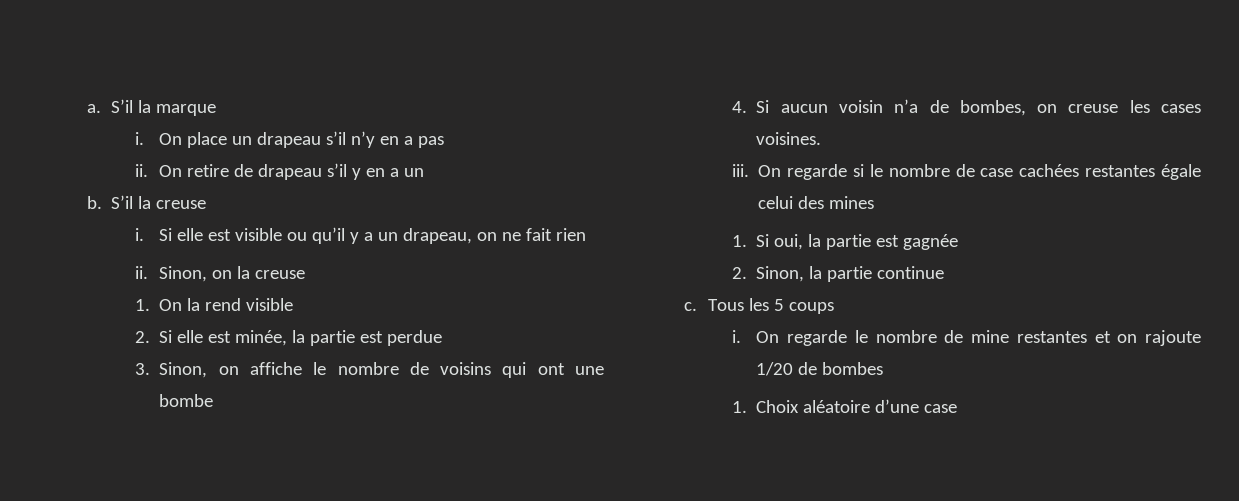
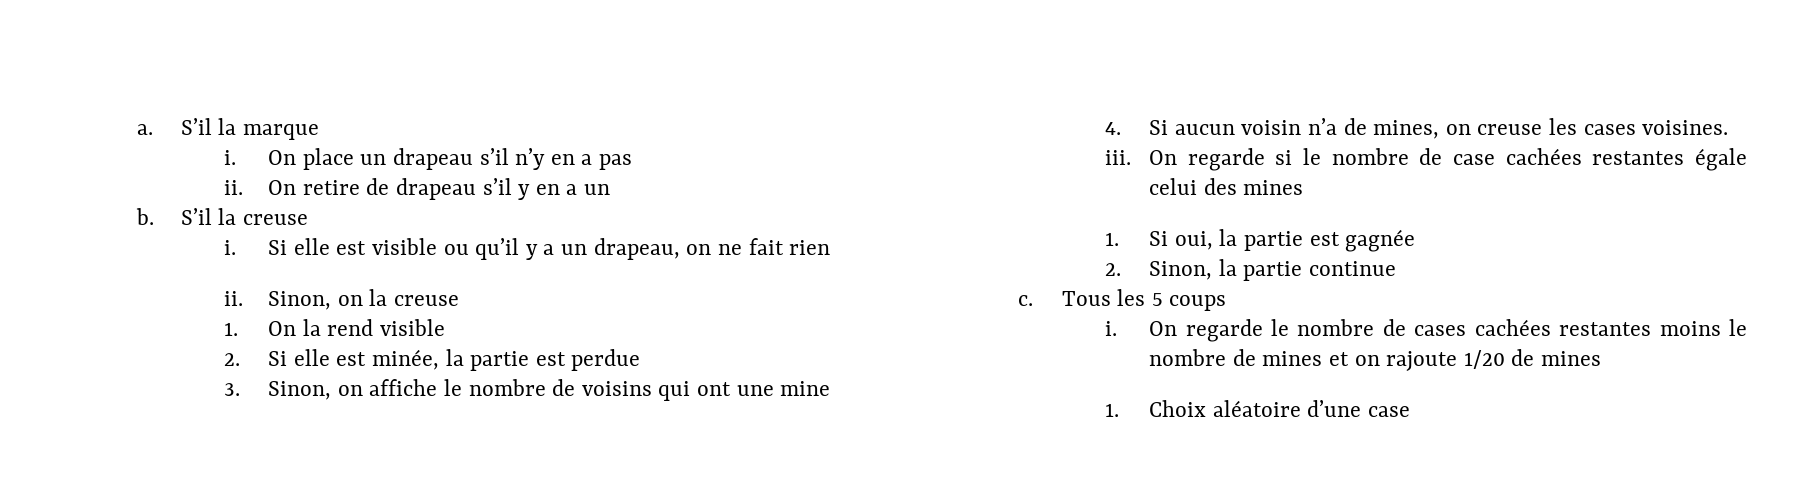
- 3. Sinon, on affiche le nombre de voisins qui ont une bombe
+ 3. Sinon, on affiche le nombre de voisins qui ont une mine
- 4. Si aucun voisin n’a de bombes, on creuse les cases voisines.
+ 4. Si aucun voisin n’a de mines, on creuse les cases voisines.
- On regarde le nombre de mine restantes et on rajoute 1/20 de bombes
+ On regarde le nombre de cases cachées restantes moins le nombre de mines et on rajoute 1/20 de mines

